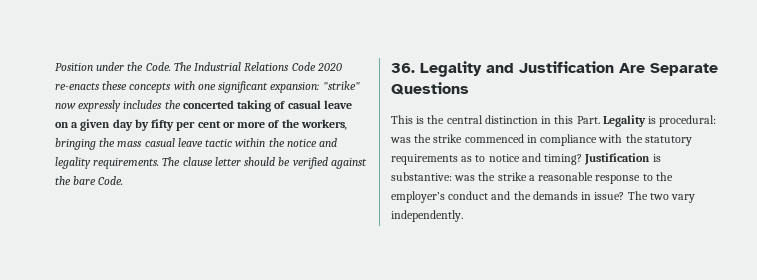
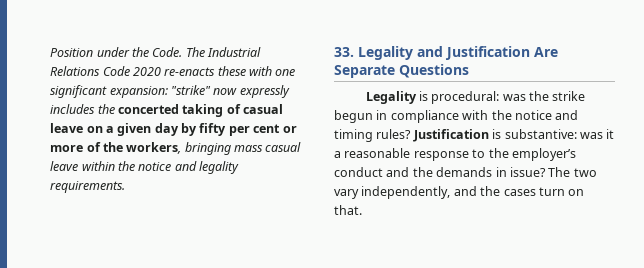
- The Industrial Relations Code 2020 re-enacts these concepts with one significant expansion: "strike" now expressly includes the concerted taking of casual leave on a given day by fifty per cent or more of the workers, bringing the mass casual leave tactic within the notice and legality requirements. The clause letter should be verified against the bare Code.
- 36. Legality and Justification Are Separate Questions
+ The Industrial Relations Code 2020 re-enacts these with one significant expansion: "strike" now expressly includes the concerted taking of casual leave on a given day by fifty per cent or more of the workers, bringing mass casual leave within the notice and legality requirements.
+ 33. Legality and Justification Are Separate Questions
- This is the central distinction in this Part. Legality is procedural: was the strike commenced in compliance with the statutory requirements as to notice and timing?
+ Legality is procedural: was the strike begun in compliance with the notice and timing rules?
- Justification is substantive: was the strike a reasonable response to the employer’s conduct and the demands in issue?
+ Justification is substantive: was it a reasonable response to the employer’s conduct and the demands in issue?
- The two vary independently.
+ The two vary independently, and the cases turn on that.

